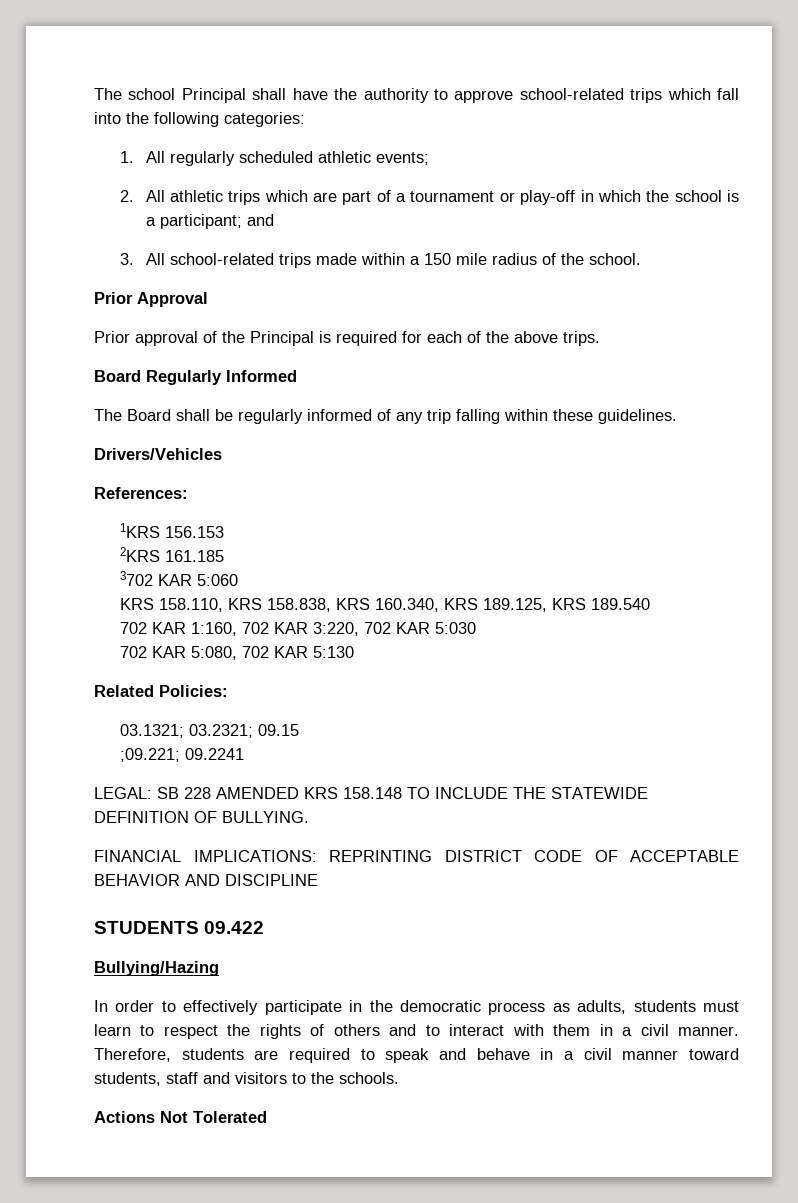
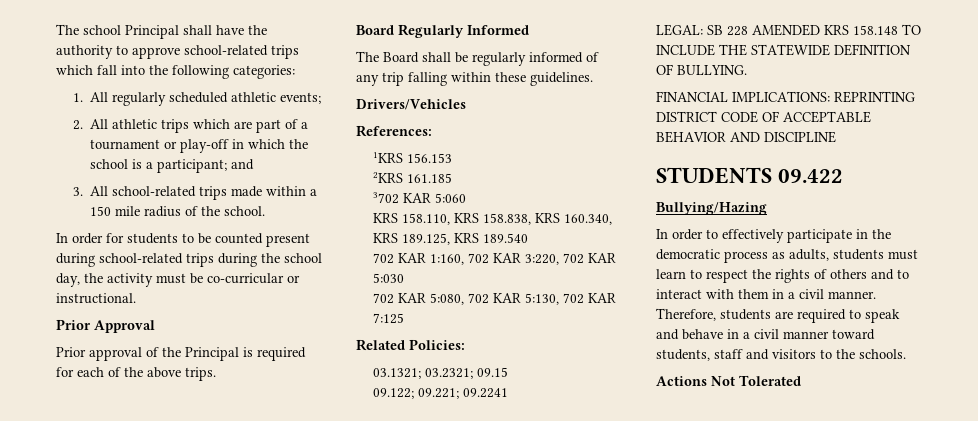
+ In order for students to be counted present during school-related trips during the school day, the activity must be co-curricular or instructional.
- 702 KAR 5:080, 702 KAR 5:130
+ 702 KAR 5:080, 702 KAR 5:130, 702 KAR 7:125
- ;09.221; 09.2241
+ 09.122; 09.221; 09.2241

